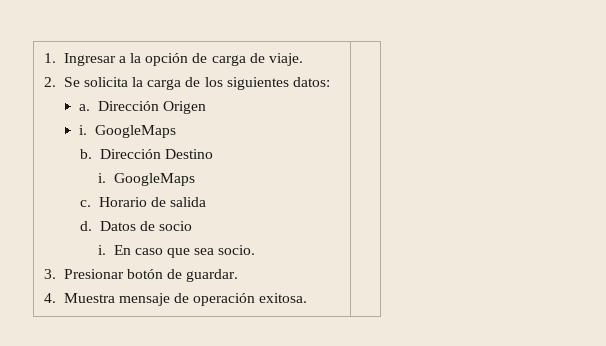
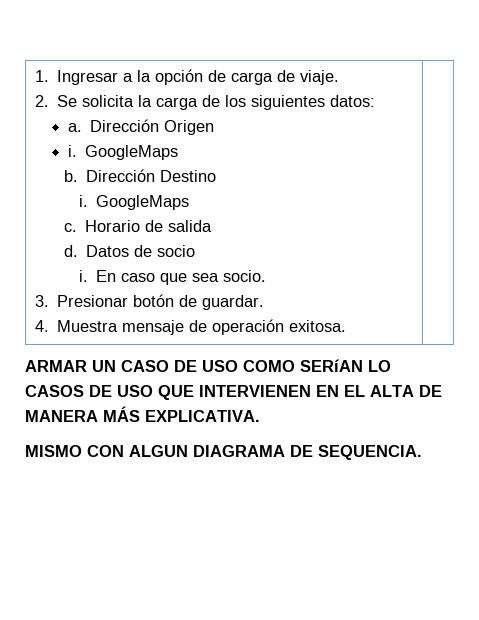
+ ARMAR UN CASO DE USO COMO SERíAN LO CASOS DE USO QUE INTERVIENEN EN EL ALTA DE MANERA MÁS EXPLICATIVA.
+ MISMO CON ALGUN DIAGRAMA DE SEQUENCIA.

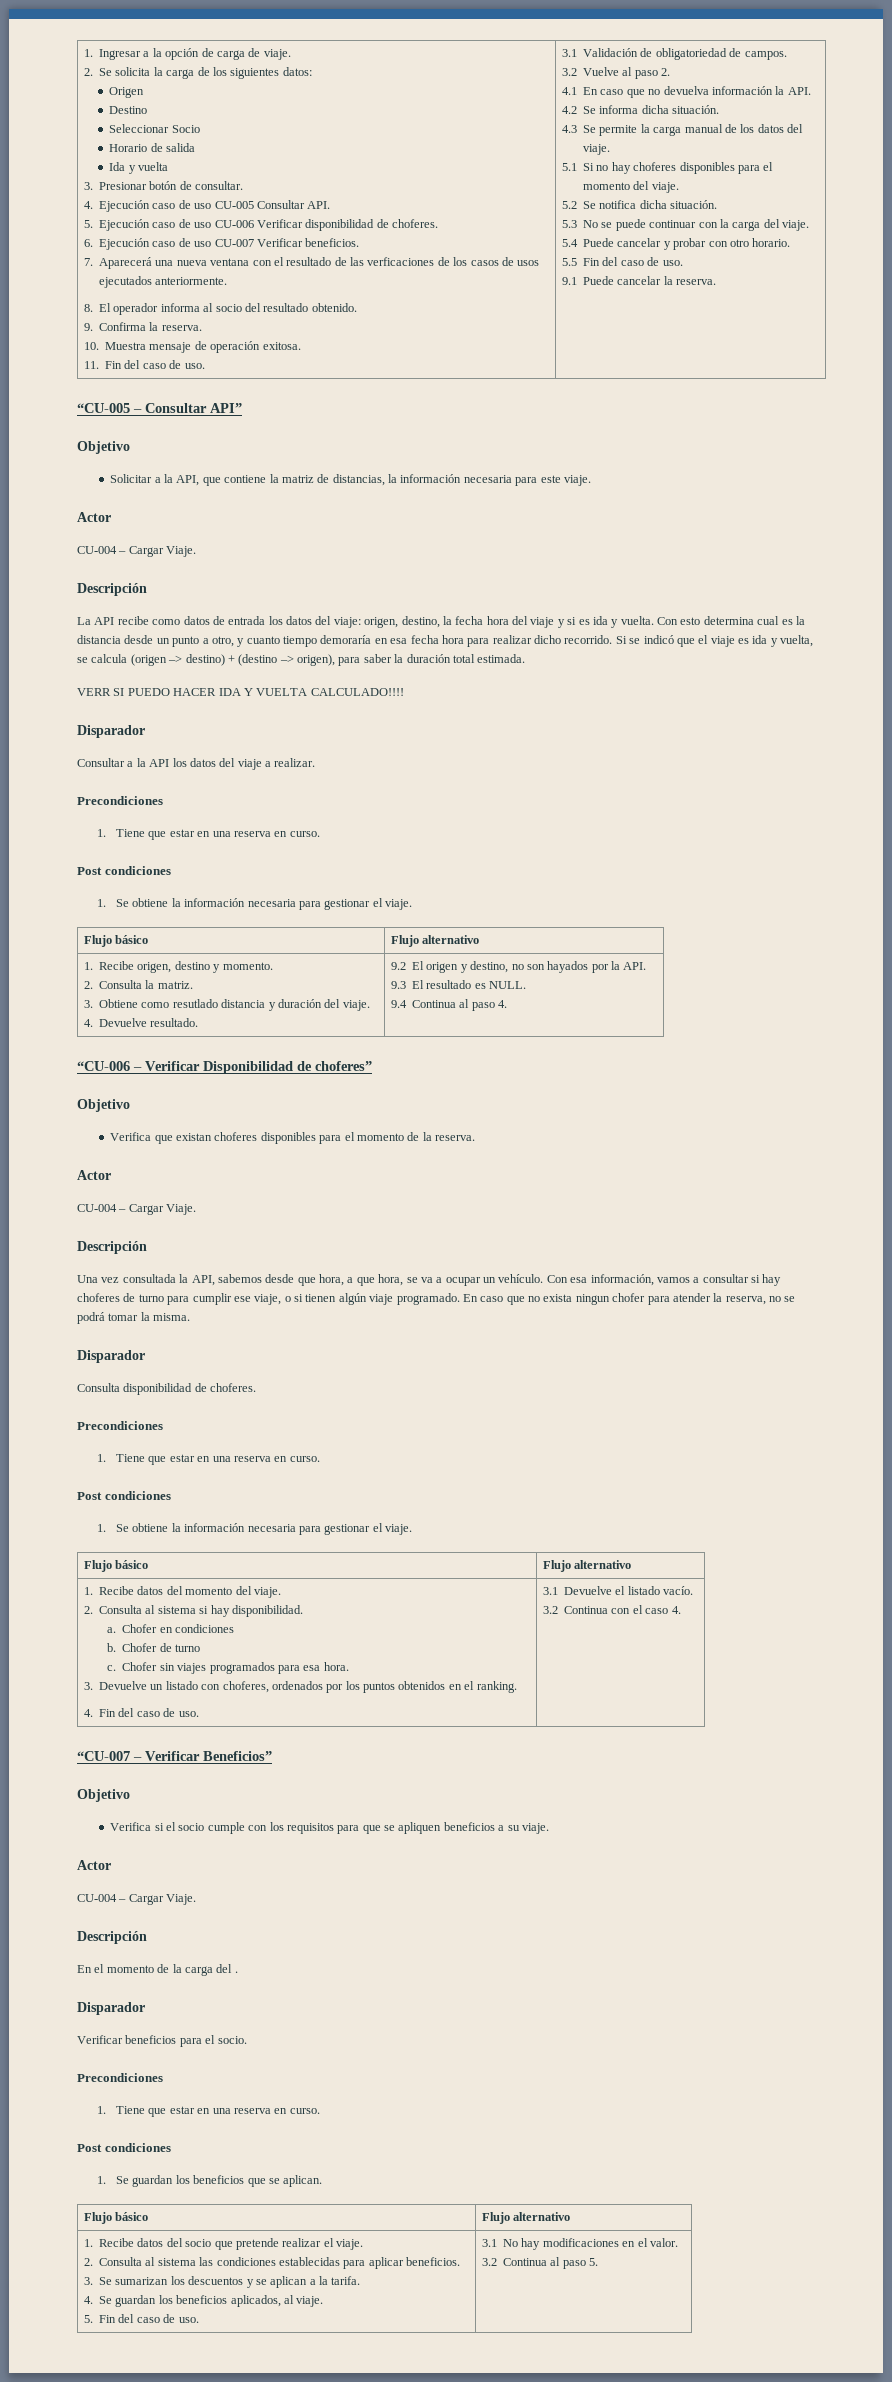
- a. Dirección Origen
- i. GoogleMaps
- b. Dirección Destino
- i. GoogleMaps
- c. Horario de salida
- d. Datos de socio
- i. En caso que sea socio.
- 3. Presionar botón de guardar.
- 4. Muestra mensaje de operación exitosa.
+ Origen
+ Destino
+ Seleccionar Socio
+ Horario de salida
+ Ida y vuelta
+ 3. Presionar botón de consultar.
+ 4. Ejecución caso de uso CU-005 Consultar API.
+ 5. Ejecución caso de uso CU-006 Verificar disponibilidad de choferes.
+ 6. Ejecución caso de uso CU-007 Verificar beneficios.
+ 7. Aparecerá una nueva ventana con el resultado de las verficaciones de los casos de usos ejecutados anteriormente.
+ 8. El operador informa al socio del resultado obtenido.
+ 9. Confirma la reserva.
+ 10. Muestra mensaje de operación exitosa.
- ARMAR UN CASO DE USO COMO SERíAN LO CASOS DE USO QUE INTERVIENEN EN EL ALTA DE MANERA MÁS EXPLICATIVA.
- MISMO CON ALGUN DIAGRAMA DE SEQUENCIA.
+ 11. Fin del caso de uso. | 3.1 Validación de obligatoriedad de campos.
+ 3.2 Vuelve al paso 2.
+ 4.1 En caso que no devuelva información la API.
+ 4.2 Se informa dicha situación.
+ 4.3 Se permite la carga manual de los datos del viaje.
+ 5.1 Si no hay choferes disponibles para el momento del viaje.
+ 5.2 Se notifica dicha situación.
+ 5.3 No se puede continuar con la carga del viaje.
+ 5.4 Puede cancelar y probar con otro horario.
+ 5.5 Fin del caso de uso.
+ 9.1 Puede cancelar la reserva.
+ “CU-005 – Consultar API”
+ Objetivo
+ Solicitar a la API, que contiene la matriz de distancias, la información necesaria para este viaje.
+ Actor
+ CU-004 – Cargar Viaje.
+ Descripción
+ La API recibe como datos de entrada los datos del viaje: origen, destino, la fecha hora del viaje y si es ida y vuelta. Con esto determina cual es la distancia desde un punto a otro, y cuanto tiempo demoraría en esa fecha hora para realizar dicho recorrido. Si se indicó que el viaje es ida y vuelta, se calcula (origen –> destino) + (destino –> origen), para saber la duración total estimada.
+ VERR SI PUEDO HACER IDA Y VUELTA CALCULADO!!!!
+ Disparador
+ Consultar a la API los datos del viaje a realizar.
+ Precondiciones
+ 1. Tiene que estar en una reserva en curso.
+ Post condiciones
+ 1. Se obtiene la información necesaria para gestionar el viaje.
+ Flujo básico | Flujo alternativo
+ 1. Recibe origen, destino y momento.
+ 2. Consulta la matriz.
+ 3. Obtiene como resutlado distancia y duración del viaje.
+ 4. Devuelve resultado. | 9.2 El origen y destino, no son hayados por la API.
+ 9.3 El resultado es NULL.
+ 9.4 Continua al paso 4.
+ “CU-006 – Verificar Disponibilidad de choferes”
+ Objetivo
+ Verifica que existan choferes disponibles para el momento de la reserva.
+ Actor
+ CU-004 – Cargar Viaje.
+ Descripción
+ Una vez consultada la API, sabemos desde que hora, a que hora, se va a ocupar un vehículo. Con esa información, vamos a consultar si hay choferes de turno para cumplir ese viaje, o si tienen algún viaje programado. En caso que no exista ningun chofer para atender la reserva, no se podrá tomar la misma.
+ Disparador
+ Consulta disponibilidad de choferes.
+ Precondiciones
+ 1. Tiene que estar en una reserva en curso.
+ Post condiciones
+ 1. Se obtiene la información necesaria para gestionar el viaje.
+ Flujo básico | Flujo alternativo
+ 1. Recibe datos del momento del viaje.
+ 2. Consulta al sistema si hay disponibilidad.
+ a. Chofer en condiciones
+ b. Chofer de turno
+ c. Chofer sin viajes programados para esa hora.
+ 3. Devuelve un listado con choferes, ordenados por los puntos obtenidos en el ranking.
+ 4. Fin del caso de uso. | 3.1 Devuelve el listado vacío.
+ 3.2 Continua con el caso 4.
+ “CU-007 – Verificar Beneficios”
+ Objetivo
+ Verifica si el socio cumple con los requisitos para que se apliquen beneficios a su viaje.
+ Actor
+ CU-004 – Cargar Viaje.
+ Descripción
+ En el momento de la carga del .
+ Disparador
+ Verificar beneficios para el socio.
+ Precondiciones
+ 1. Tiene que estar en una reserva en curso.
+ Post condiciones
+ 1. Se guardan los beneficios que se aplican.
+ Flujo básico | Flujo alternativo
+ 1. Recibe datos del socio que pretende realizar el viaje.
+ 2. Consulta al sistema las condiciones establecidas para aplicar beneficios.
+ 3. Se sumarizan los descuentos y se aplican a la tarifa.
+ 4. Se guardan los beneficios aplicados, al viaje.
+ 5. Fin del caso de uso. | 3.1 No hay modificaciones en el valor.
+ 3.2 Continua al paso 5.

